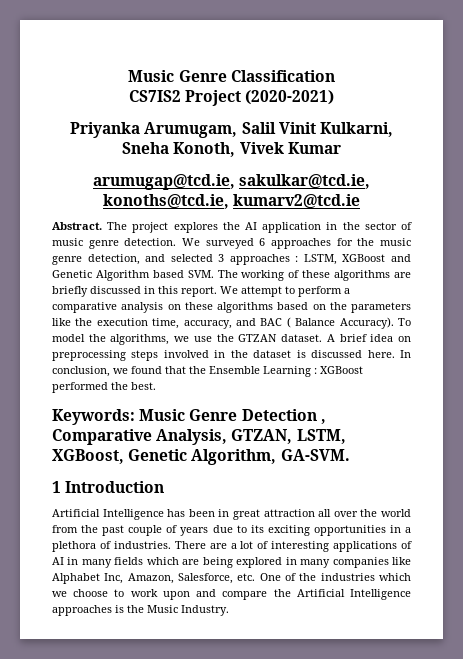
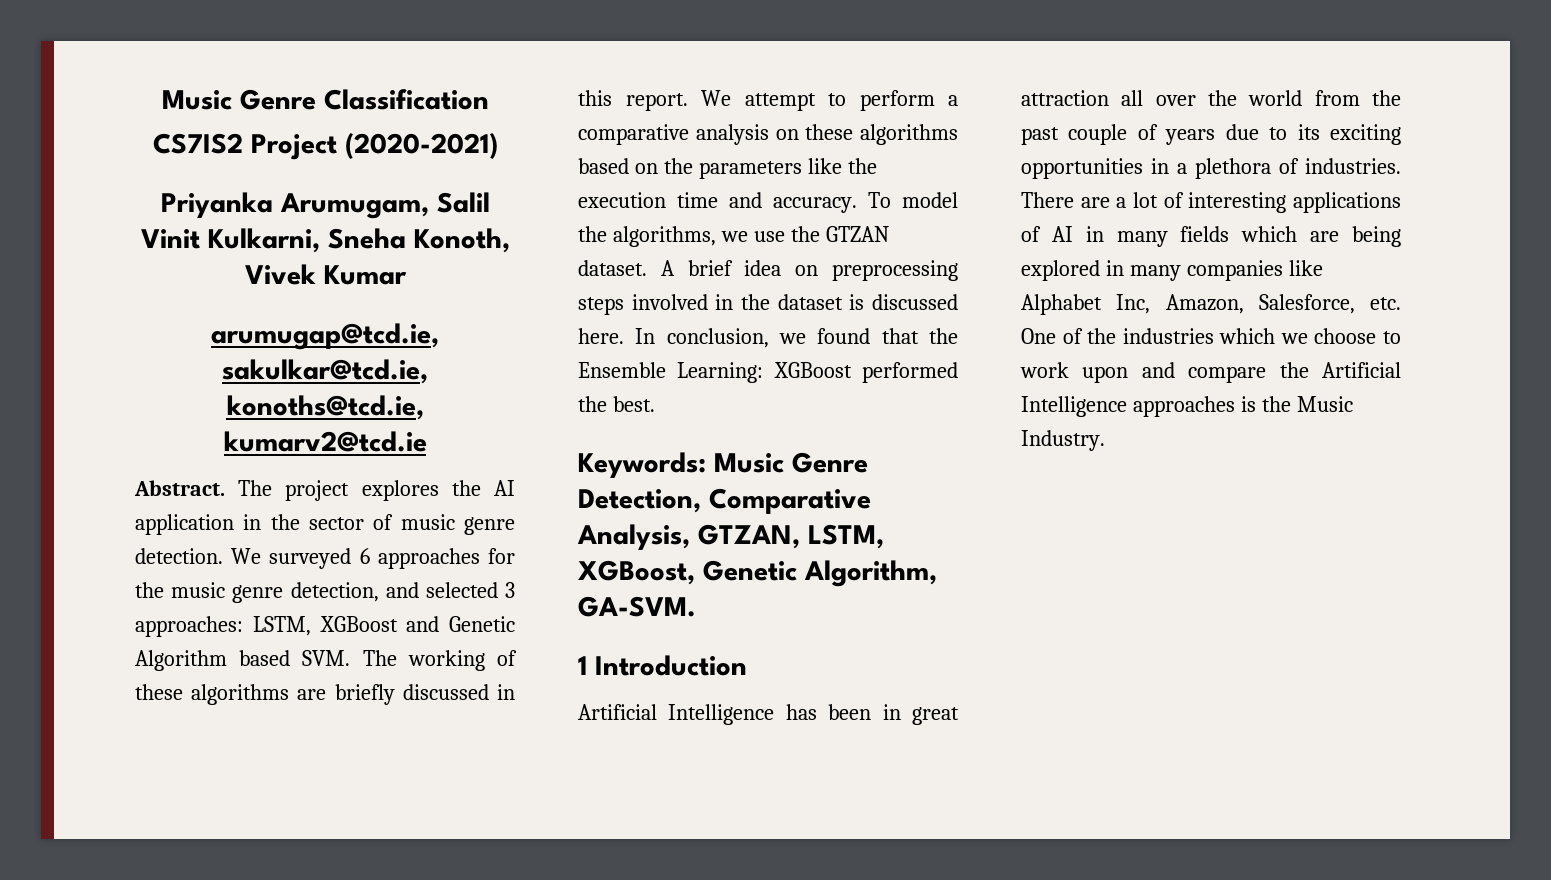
- We surveyed 6 approaches for the music genre detection, and selected 3 approaches : LSTM, XGBoost and Genetic Algorithm based SVM. The working of these algorithms are briefly discussed in this report.
+ We surveyed 6 approaches for the music genre detection, and selected 3 approaches: LSTM, XGBoost and Genetic Algorithm based SVM. The working of these algorithms are briefly discussed in this report.
- We attempt to perform a comparative analysis on these algorithms based on the parameters like the execution time, accuracy, and BAC ( Balance Accuracy).
+ We attempt to perform a comparative analysis on these algorithms based on the parameters like the execution time and accuracy.
- In conclusion, we found that the Ensemble Learning : XGBoost performed the best.
+ In conclusion, we found that the Ensemble Learning: XGBoost performed the best.
- Keywords: Music Genre Detection , Comparative Analysis, GTZAN, LSTM, XGBoost, Genetic Algorithm, GA-SVM.
+ Keywords: Music Genre Detection, Comparative Analysis, GTZAN, LSTM, XGBoost, Genetic Algorithm, GA-SVM.

